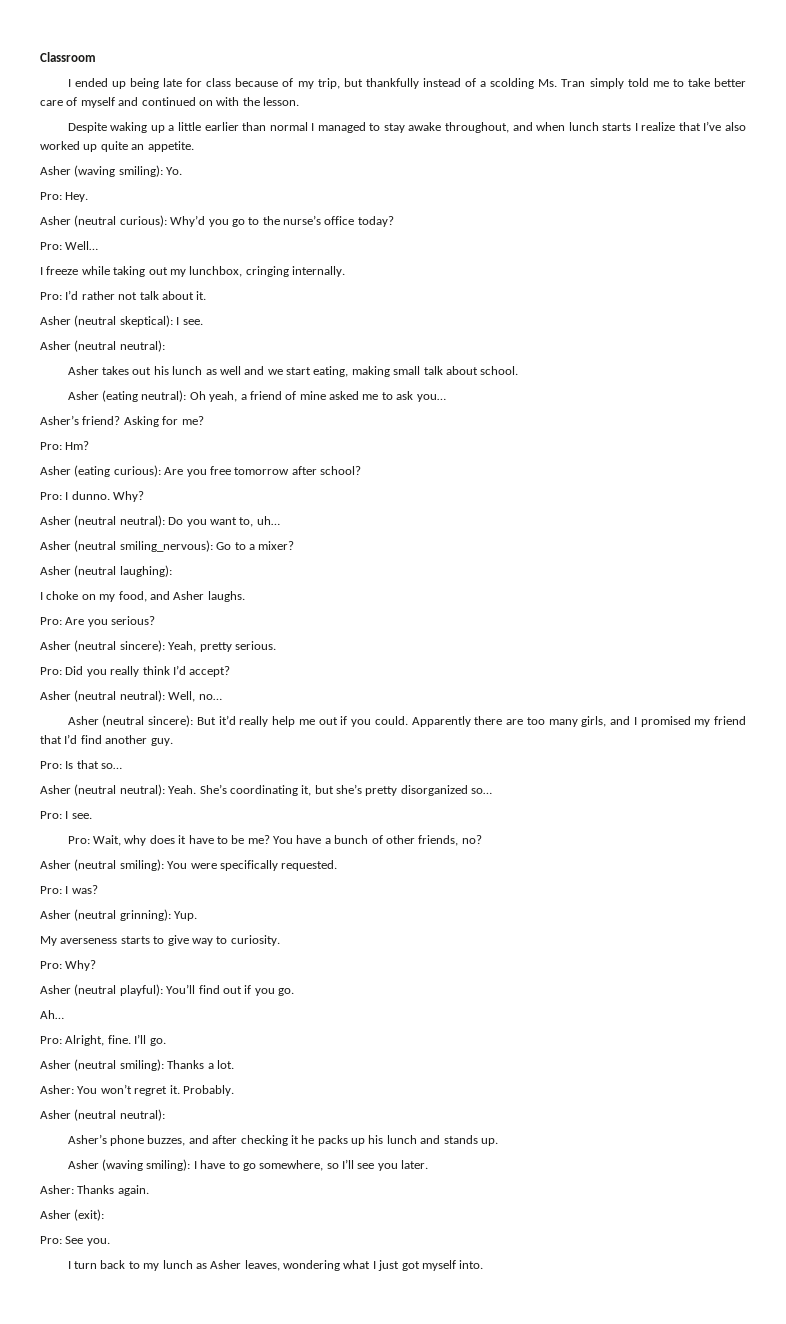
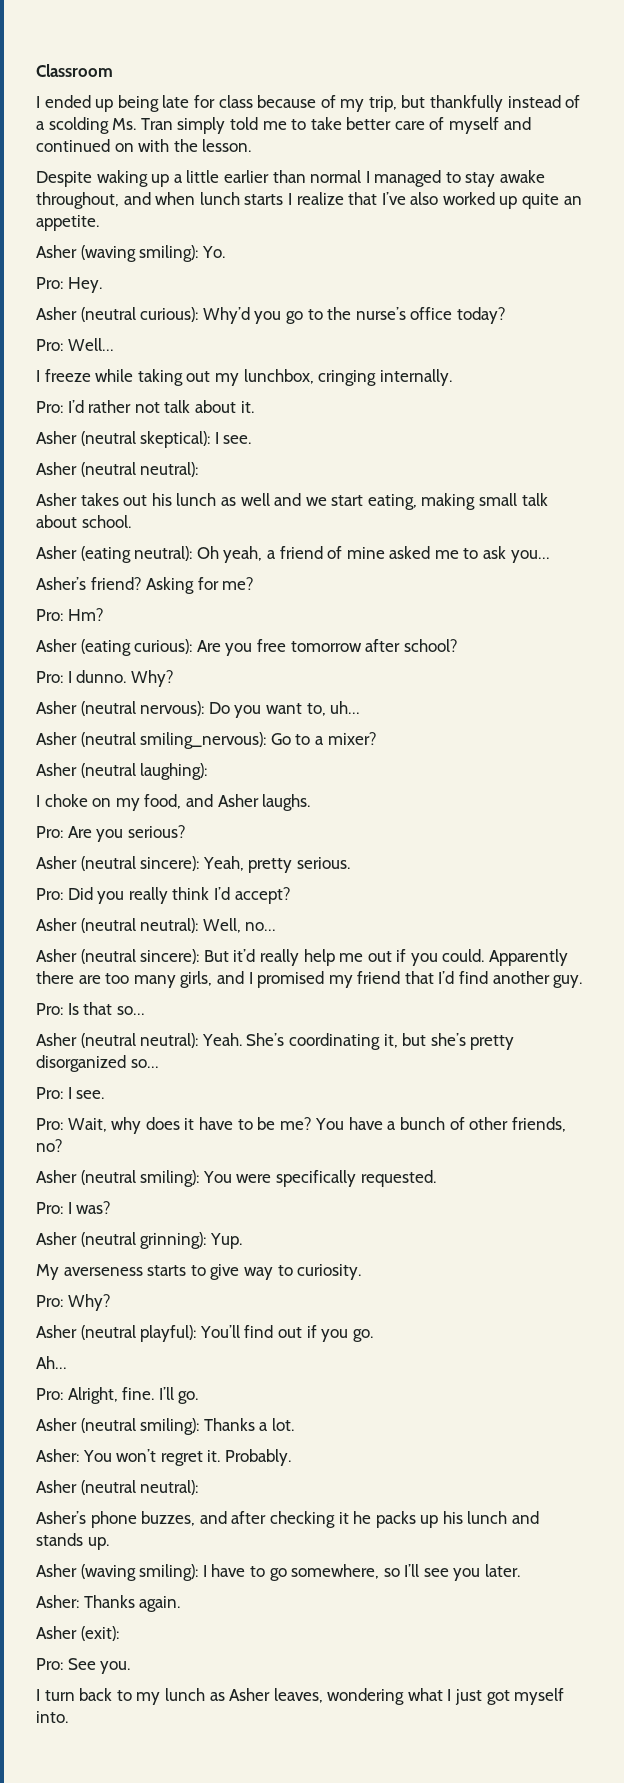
- Asher (neutral neutral): Do you want to, uh…
+ Asher (neutral nervous): Do you want to, uh…

